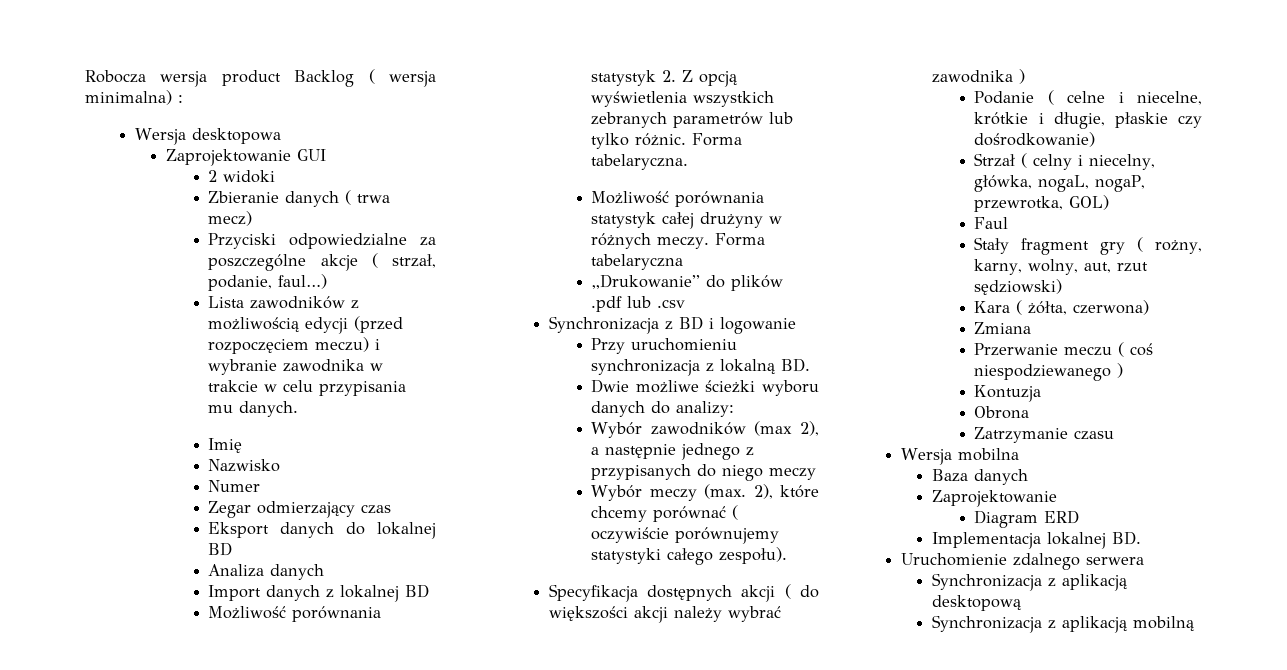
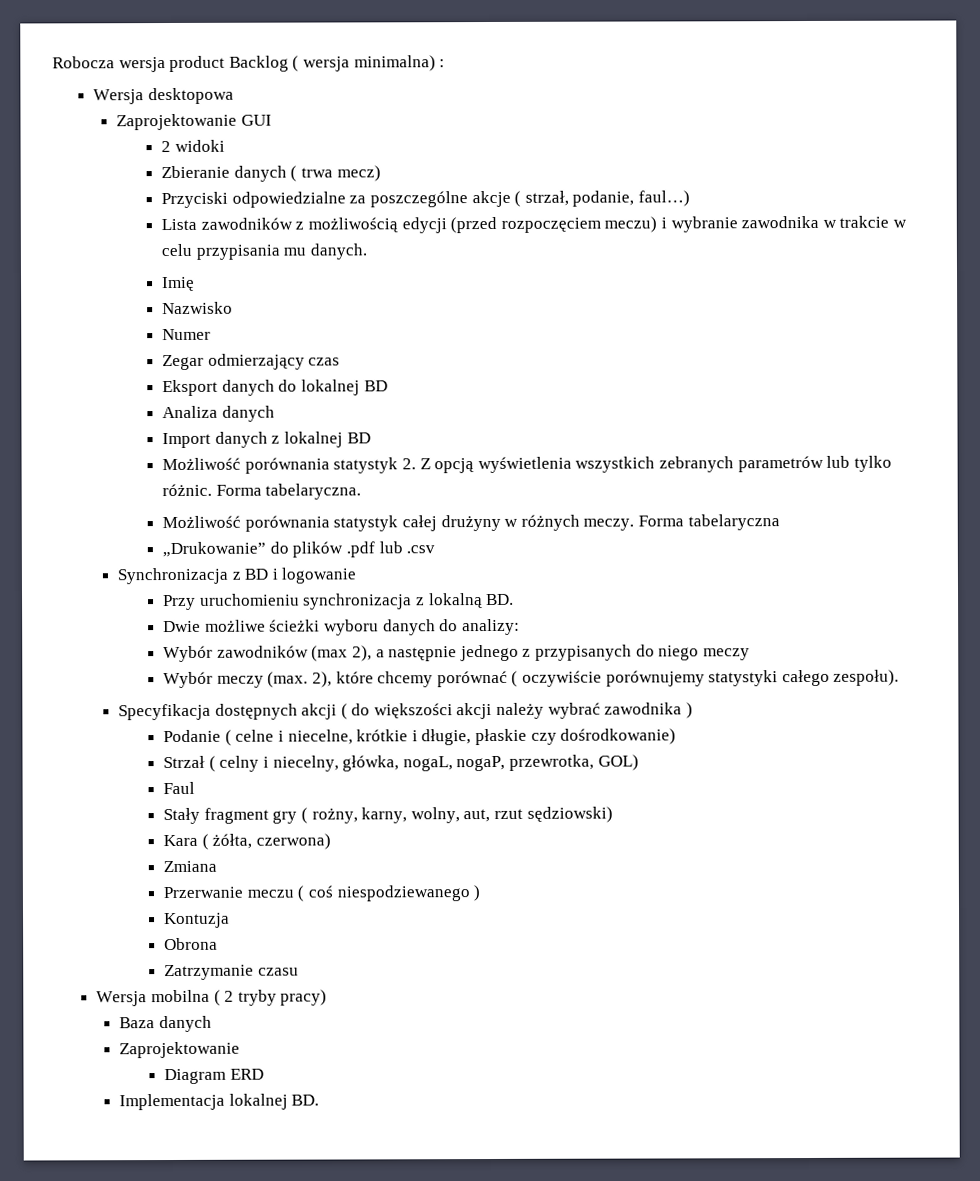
- Wersja mobilna
+ Wersja mobilna ( 2 tryby pracy)
- Uruchomienie zdalnego serwera
- Synchronizacja z aplikacją desktopową
- Synchronizacja z aplikacją mobilną

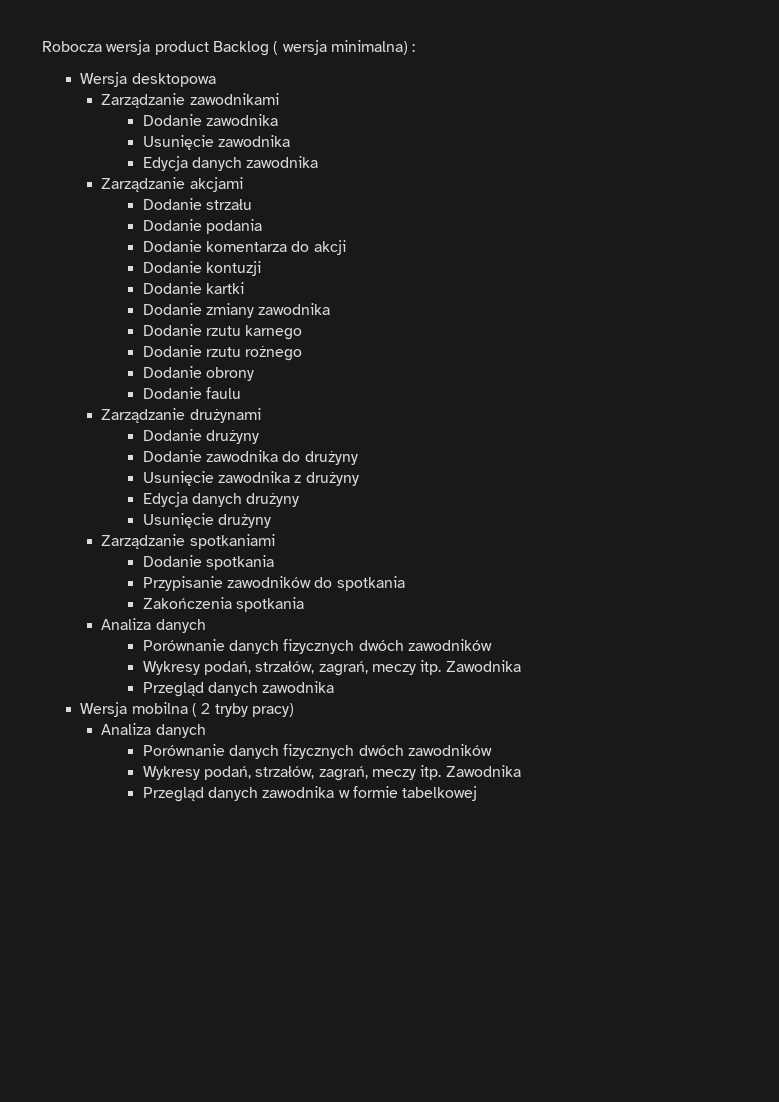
- Zaprojektowanie GUI
- 2 widoki
- Zbieranie danych ( trwa mecz)
- Przyciski odpowiedzialne za poszczególne akcje ( strzał, podanie, faul…)
- Lista zawodników z możliwością edycji (przed rozpoczęciem meczu) i wybranie zawodnika w trakcie w celu przypisania mu danych.
- Imię
- Nazwisko
- Numer
- Zegar odmierzający czas
- Eksport danych do lokalnej BD
+ Zarządzanie zawodnikami
+ Dodanie zawodnika
+ Usunięcie zawodnika
+ Edycja danych zawodnika
+ Zarządzanie akcjami
+ Dodanie strzału
+ Dodanie podania
+ Dodanie komentarza do akcji
+ Dodanie kontuzji
+ Dodanie kartki
+ Dodanie zmiany zawodnika
+ Dodanie rzutu karnego
+ Dodanie rzutu rożnego
+ Dodanie obrony
+ Dodanie faulu
+ Zarządzanie drużynami
+ Dodanie drużyny
+ Dodanie zawodnika do drużyny
+ Usunięcie zawodnika z drużyny
+ Edycja danych drużyny
+ Usunięcie drużyny
+ Zarządzanie spotkaniami
+ Dodanie spotkania
+ Przypisanie zawodników do spotkania
+ Zakończenia spotkania
  Analiza danych
- Import danych z lokalnej BD
- Możliwość porównania statystyk 2. Z opcją wyświetlenia wszystkich zebranych parametrów lub tylko różnic. Forma tabelaryczna.
- Możliwość porównania statystyk całej drużyny w różnych meczy. Forma tabelaryczna
- „Drukowanie” do plików .pdf lub .csv
- Synchronizacja z BD i logowanie
- Przy uruchomieniu synchronizacja z lokalną BD.
- Dwie możliwe ścieżki wyboru danych do analizy:
- Wybór zawodników (max 2), a następnie jednego z przypisanych do niego meczy
- Wybór meczy (max. 2), które chcemy porównać ( oczywiście porównujemy statystyki całego zespołu).
- Specyfikacja dostępnych akcji ( do większości akcji należy wybrać zawodnika )
- Podanie ( celne i niecelne, krótkie i długie, płaskie czy dośrodkowanie)
- Strzał ( celny i niecelny, główka, nogaL, nogaP, przewrotka, GOL)
- Faul
- Stały fragment gry ( rożny, karny, wolny, aut, rzut sędziowski)
- Kara ( żółta, czerwona)
- Zmiana
- Przerwanie meczu ( coś niespodziewanego )
- Kontuzja
- Obrona
- Zatrzymanie czasu
+ Porównanie danych fizycznych dwóch zawodników
+ Wykresy podań, strzałów, zagrań, meczy itp. Zawodnika
+ Przegląd danych zawodnika
  Wersja mobilna ( 2 tryby pracy)
- Baza danych
- Zaprojektowanie
- Diagram ERD
- Implementacja lokalnej BD.
+ Analiza danych
+ Porównanie danych fizycznych dwóch zawodników
+ Wykresy podań, strzałów, zagrań, meczy itp. Zawodnika
+ Przegląd danych zawodnika w formie tabelkowej

